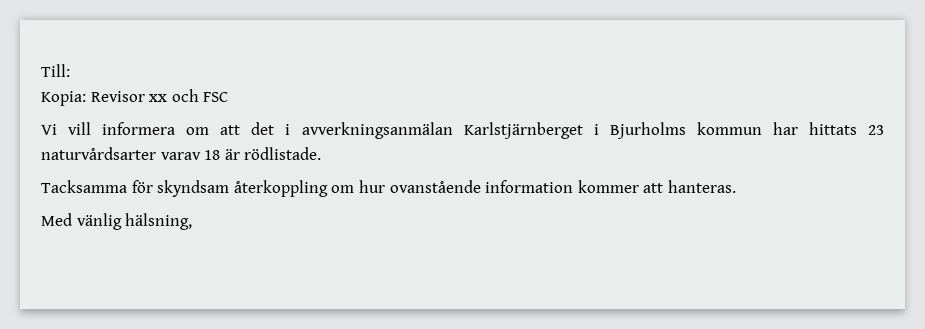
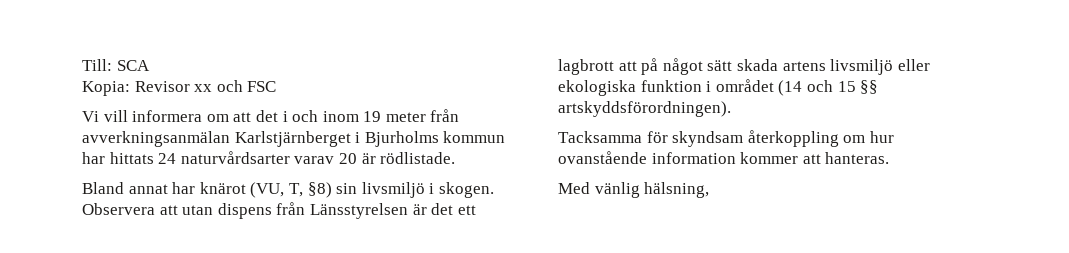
- Till:
+ Till: SCA
- Vi vill informera om att det i avverkningsanmälan Karlstjärnberget i Bjurholms kommun har hittats 23 naturvårdsarter varav 18 är rödlistade.
+ Vi vill informera om att det i och inom 19 meter från avverkningsanmälan Karlstjärnberget i Bjurholms kommun har hittats 24 naturvårdsarter varav 20 är rödlistade.
+ Bland annat har knärot (VU, T, §8) sin livsmiljö i skogen. Observera att utan dispens från Länsstyrelsen är det ett lagbrott att på något sätt skada artens livsmiljö eller ekologiska funktion i området (14 och 15 §§ artskyddsförordningen).

